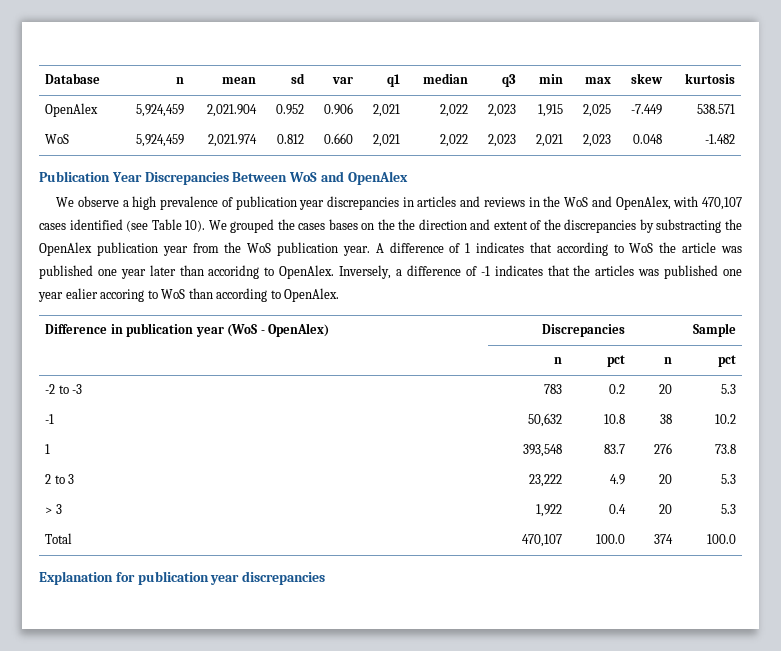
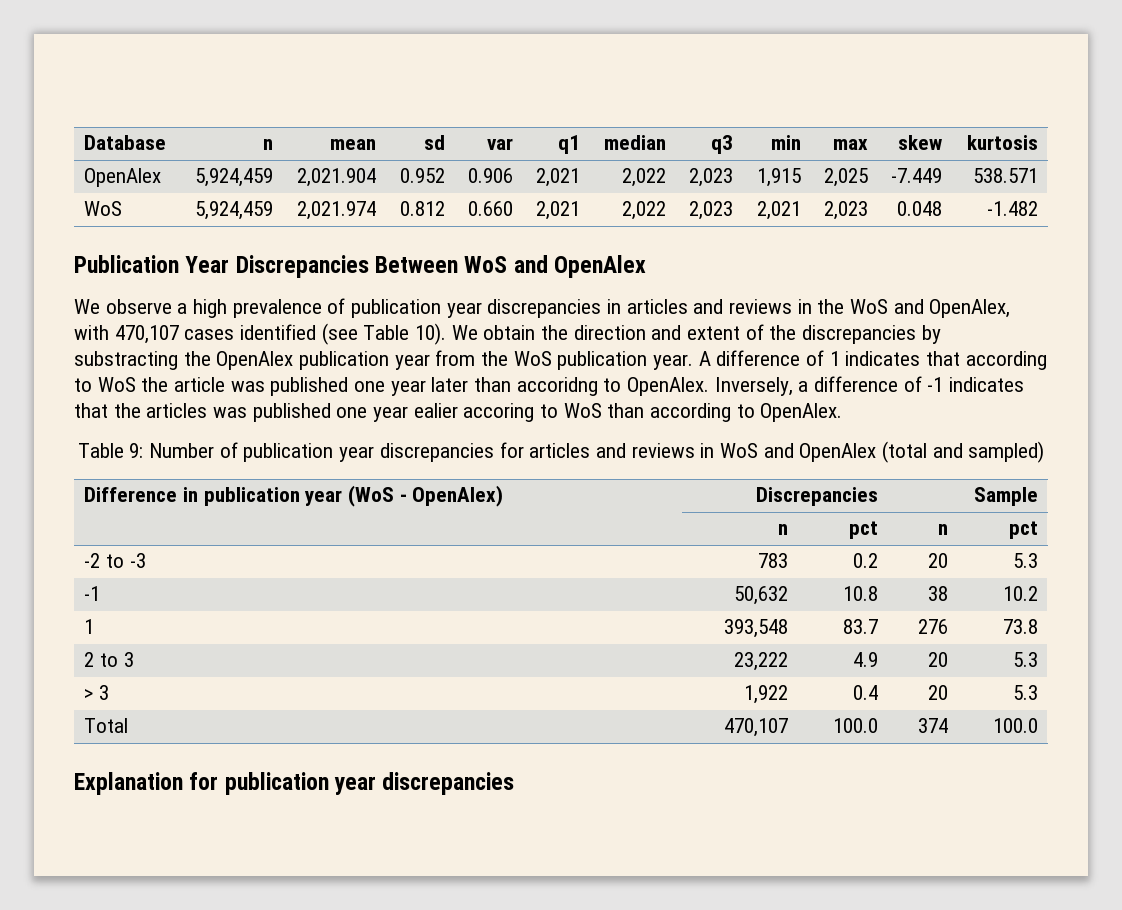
- We grouped the cases bases on the the direction and extent of the discrepancies by substracting the OpenAlex publication year from the WoS publication year.
+ We obtain the direction and extent of the discrepancies by substracting the OpenAlex publication year from the WoS publication year.
+ Table 9: Number of publication year discrepancies for articles and reviews in WoS and OpenAlex (total and sampled)

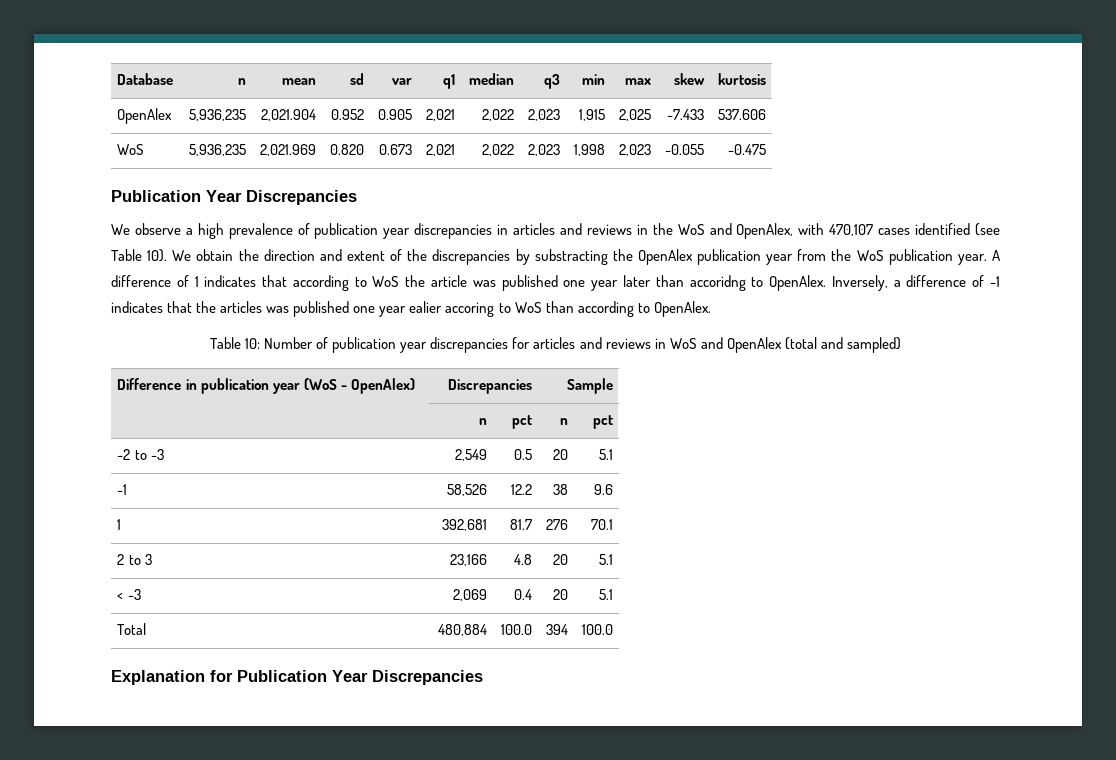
- OpenAlex | 5,924,459 | 2,021.904 | 0.952 | 0.906 | 2,021 | 2,022 | 2,023 | 1,915 | 2,025 | -7.449 | 538.571
+ OpenAlex | 5,936,235 | 2,021.904 | 0.952 | 0.905 | 2,021 | 2,022 | 2,023 | 1,915 | 2,025 | -7.433 | 537.606
- WoS | 5,924,459 | 2,021.974 | 0.812 | 0.660 | 2,021 | 2,022 | 2,023 | 2,021 | 2,023 | 0.048 | -1.482
- Publication Year Discrepancies Between WoS and OpenAlex
+ WoS | 5,936,235 | 2,021.969 | 0.820 | 0.673 | 2,021 | 2,022 | 2,023 | 1,998 | 2,023 | -0.055 | -0.475
+ Publication Year Discrepancies
- Table 9: Number of publication year discrepancies for articles and reviews in WoS and OpenAlex (total and sampled)
+ Table 10: Number of publication year discrepancies for articles and reviews in WoS and OpenAlex (total and sampled)
- -2 to -3 | 783 | 0.2 | 20 | 5.3
+ -2 to -3 | 2,549 | 0.5 | 20 | 5.1
- -1 | 50,632 | 10.8 | 38 | 10.2
+ -1 | 58,526 | 12.2 | 38 | 9.6
- 1 | 393,548 | 83.7 | 276 | 73.8
+ 1 | 392,681 | 81.7 | 276 | 70.1
- 2 to 3 | 23,222 | 4.9 | 20 | 5.3
- > 3 | 1,922 | 0.4 | 20 | 5.3
+ 2 to 3 | 23,166 | 4.8 | 20 | 5.1
+ < -3 | 2,069 | 0.4 | 20 | 5.1
- Total | 470,107 | 100.0 | 374 | 100.0
+ Total | 480,884 | 100.0 | 394 | 100.0
- Explanation for publication year discrepancies
+ Explanation for Publication Year Discrepancies

